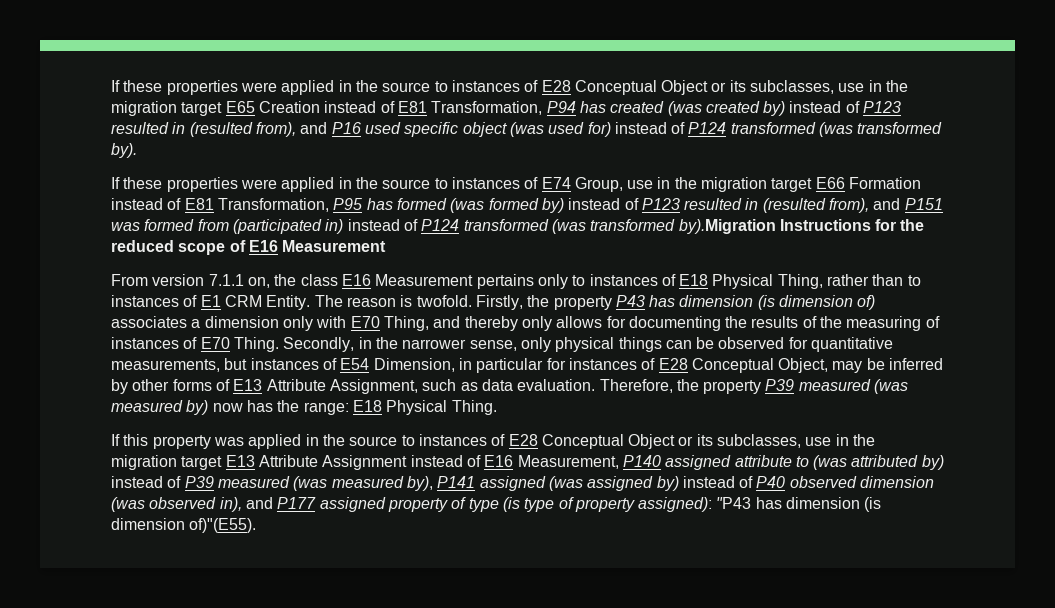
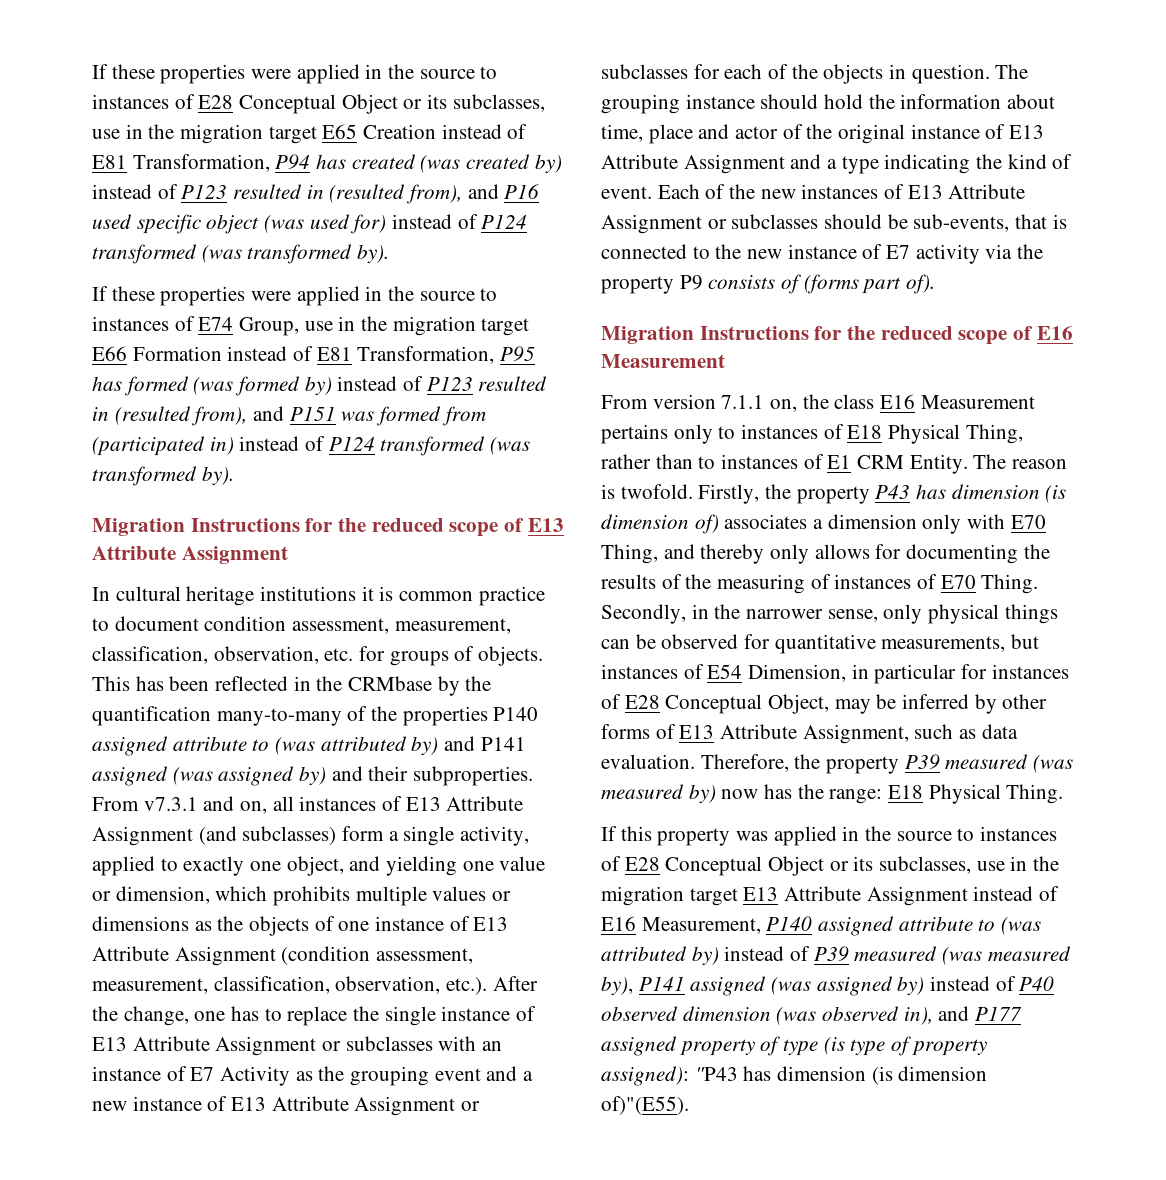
- If these properties were applied in the source to instances of E74 Group, use in the migration target E66 Formation instead of E81 Transformation, P95 has formed (was formed by) instead of P123 resulted in (resulted from), and P151 was formed from (participated in) instead of P124 transformed (was transformed by).Migration Instructions for the reduced scope of E16 Measurement
+ If these properties were applied in the source to instances of E74 Group, use in the migration target E66 Formation instead of E81 Transformation, P95 has formed (was formed by) instead of P123 resulted in (resulted from), and P151 was formed from (participated in) instead of P124 transformed (was transformed by).
+ Migration Instructions for the reduced scope of E13 Attribute Assignment
+ In cultural heritage institutions it is common practice to document condition assessment, measurement, classification, observation, etc. for groups of objects. This has been reflected in the CRMbase by the quantification many-to-many of the properties P140 assigned attribute to (was attributed by) and P141 assigned (was assigned by) and their subproperties. From v7.3.1 and on, all instances of E13 Attribute Assignment (and subclasses) form a single activity, applied to exactly one object, and yielding one value or dimension, which prohibits multiple values or dimensions as the objects of one instance of E13 Attribute Assignment (condition assessment, measurement, classification, observation, etc.). After the change, one has to replace the single instance of E13 Attribute Assignment or subclasses with an instance of E7 Activity as the grouping event and a new instance of E13 Attribute Assignment or subclasses for each of the objects in question. The grouping instance should hold the information about time, place and actor of the original instance of E13 Attribute Assignment and a type indicating the kind of event. Each of the new instances of E13 Attribute Assignment or subclasses should be sub-events, that is connected to the new instance of E7 activity via the property P9 consists of (forms part of).
+ Migration Instructions for the reduced scope of E16 Measurement

